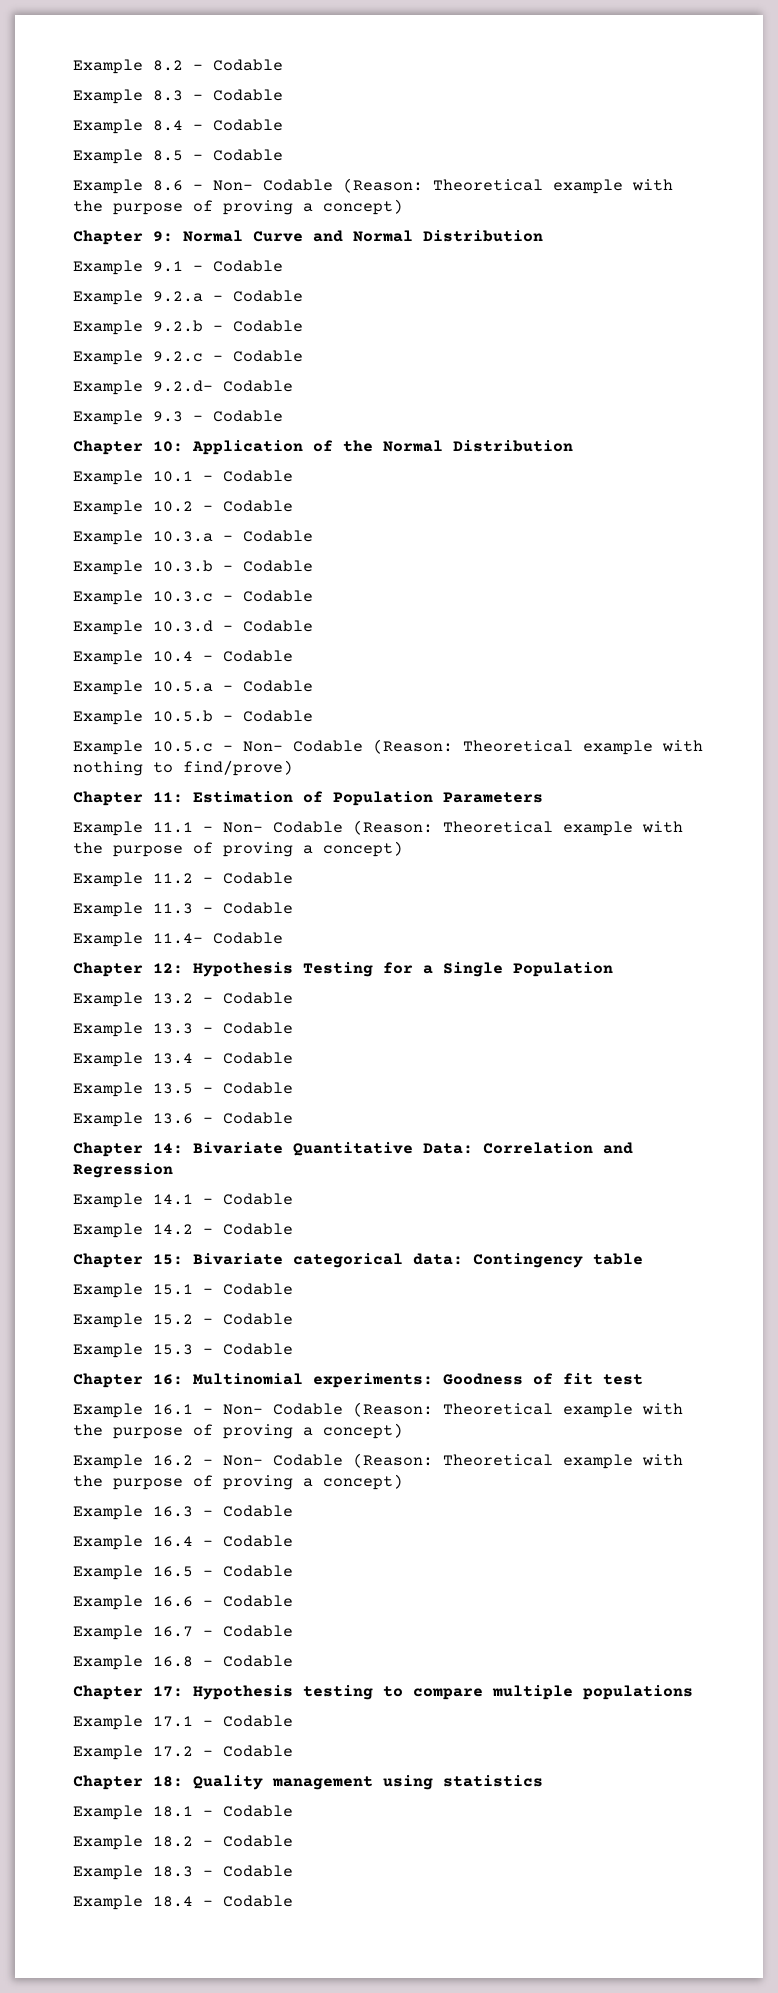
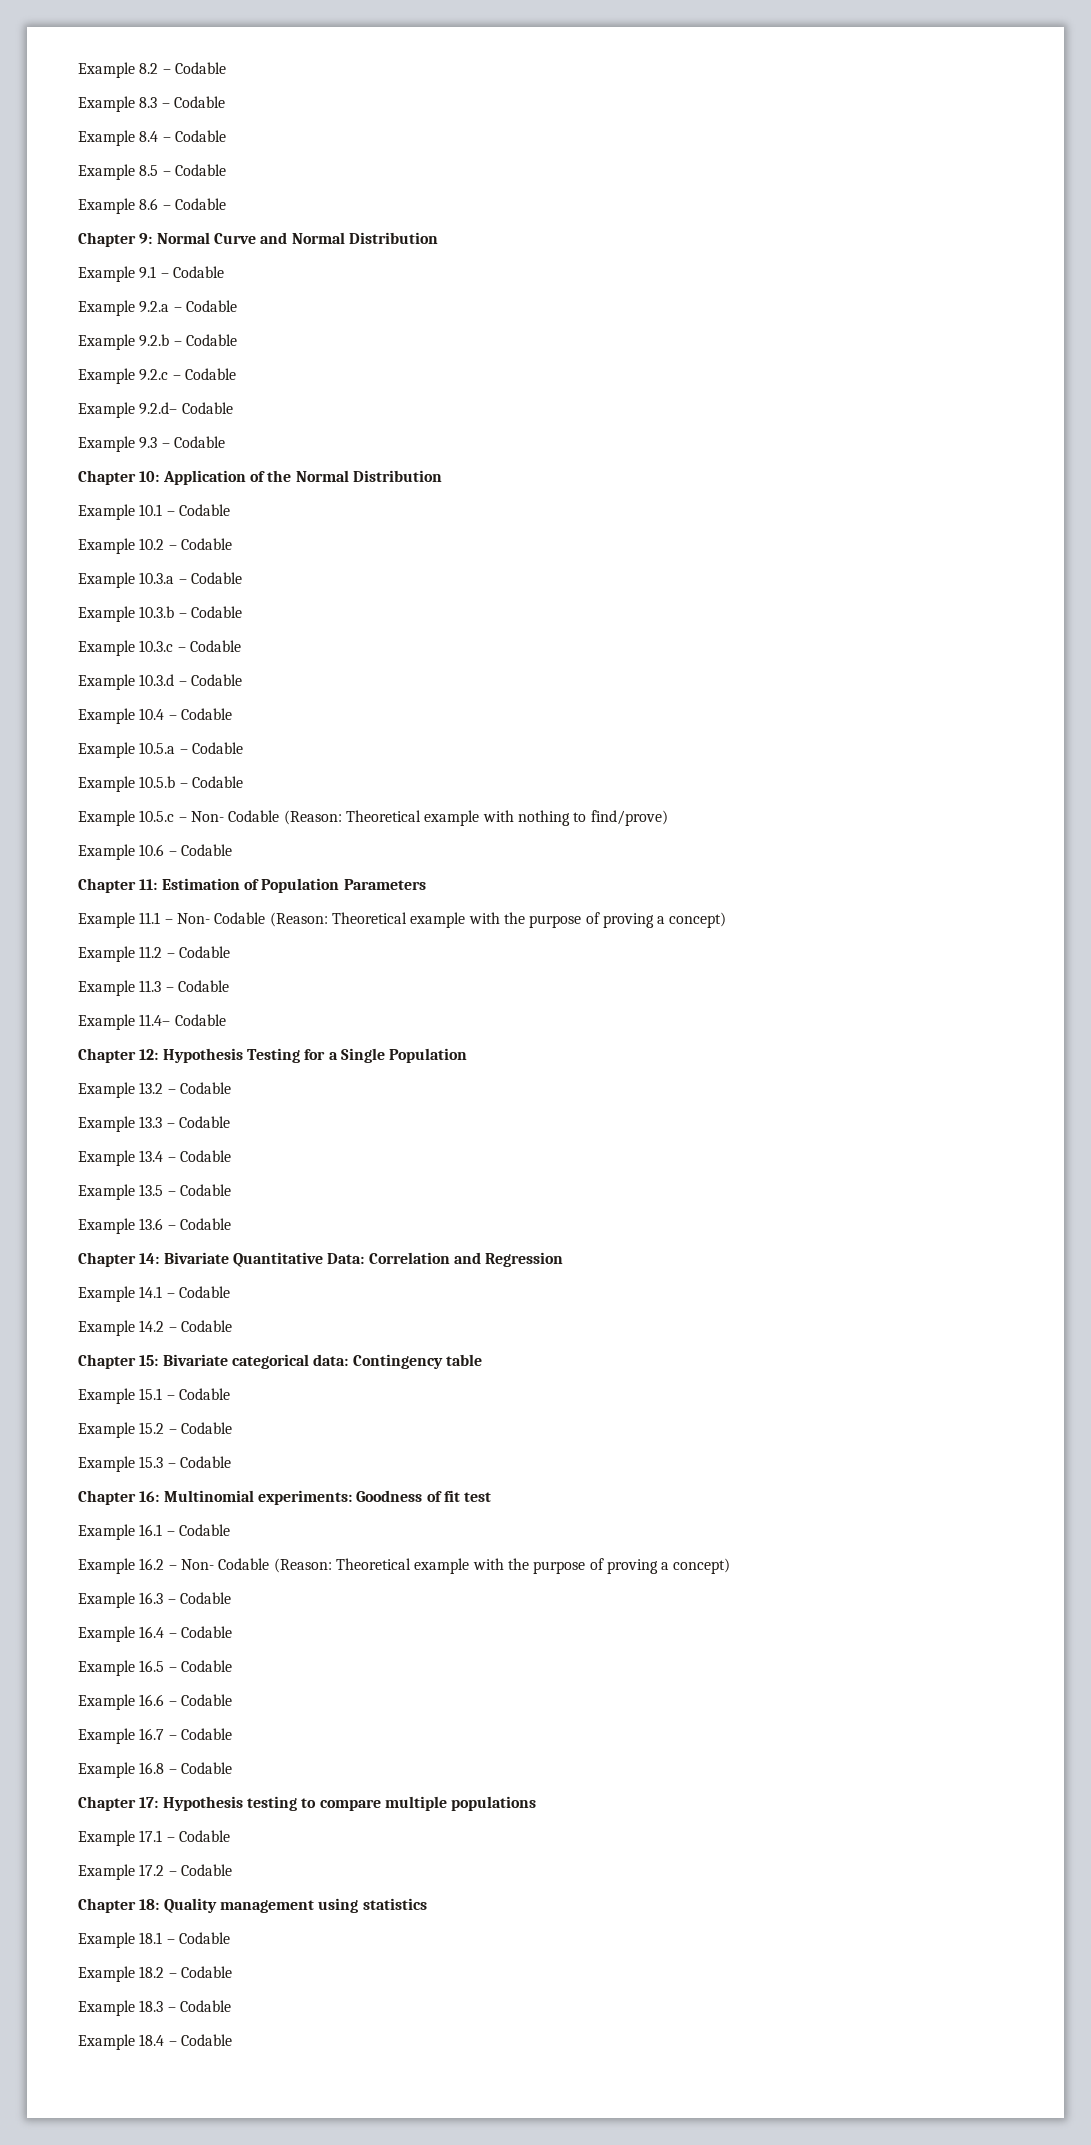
- Example 8.6 – Non- Codable (Reason: Theoretical example with the purpose of proving a concept)
+ Example 8.6 – Codable
+ Example 10.6 – Codable
- Example 16.1 – Non- Codable (Reason: Theoretical example with the purpose of proving a concept)
+ Example 16.1 – Codable

